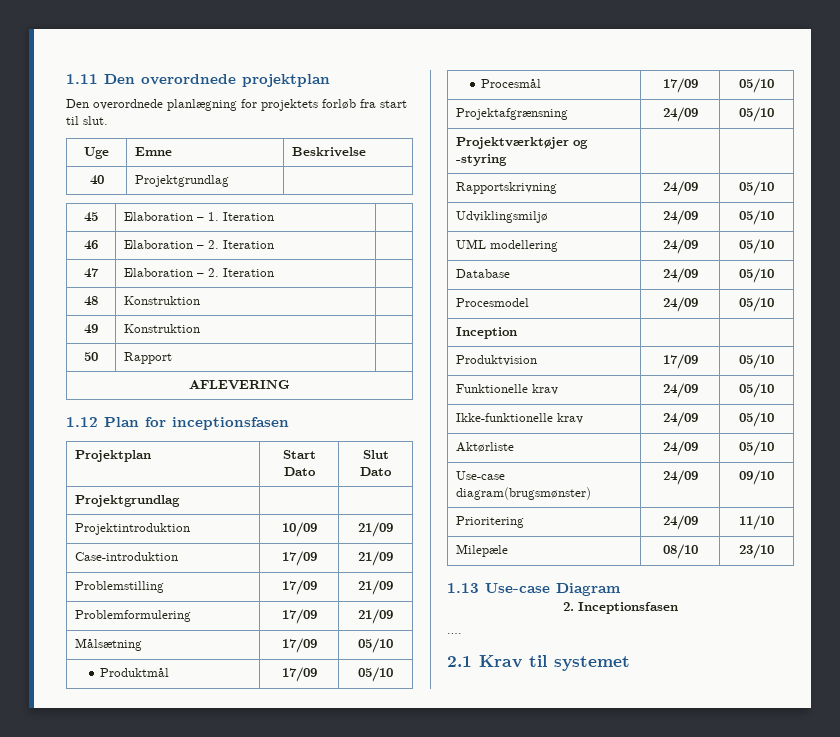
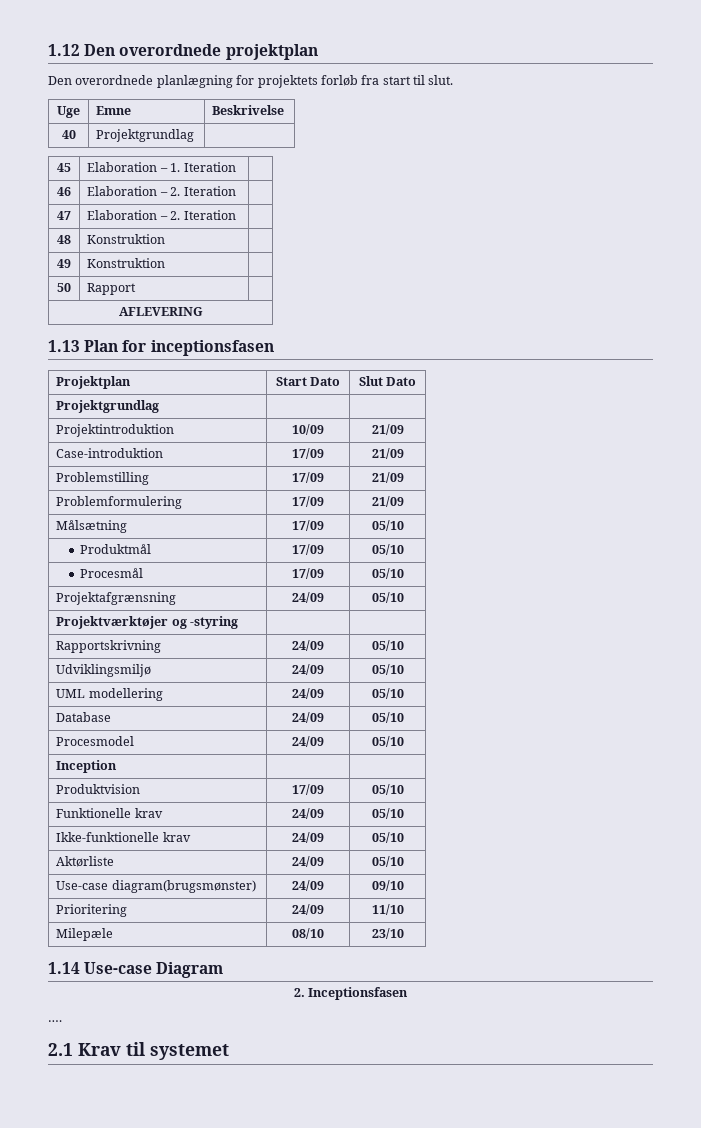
- 1.11 Den overordnede projektplan
+ 1.12 Den overordnede projektplan
- 1.12 Plan for inceptionsfasen
+ 1.13 Plan for inceptionsfasen
- 1.13 Use-case Diagram
+ 1.14 Use-case Diagram

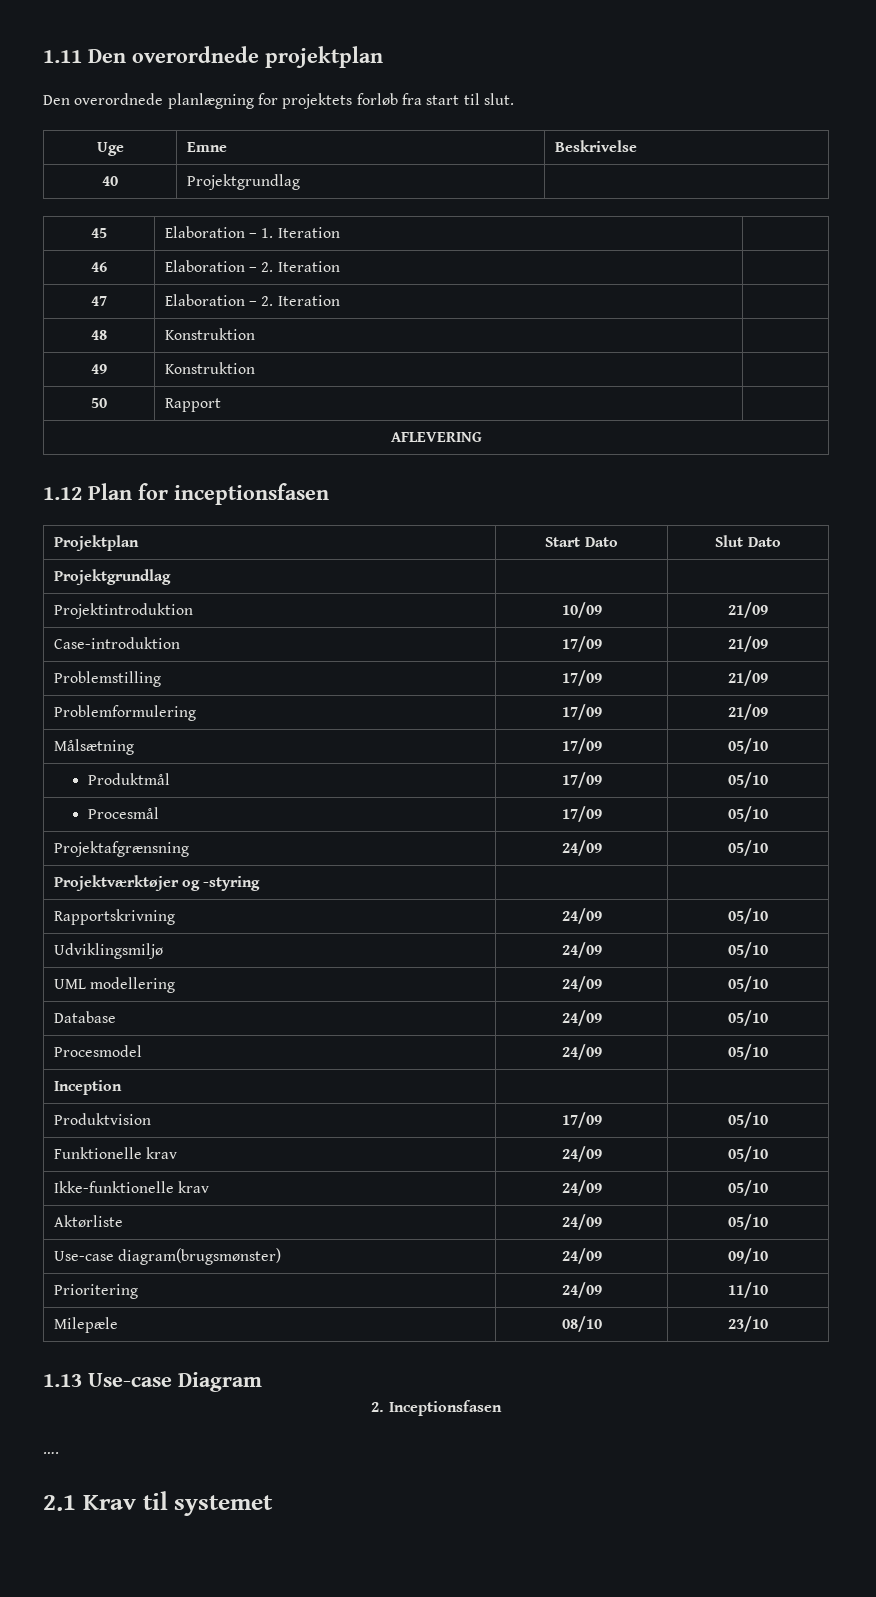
- 1.12 Den overordnede projektplan
+ 1.11 Den overordnede projektplan
- 1.13 Plan for inceptionsfasen
+ 1.12 Plan for inceptionsfasen
- 1.14 Use-case Diagram
+ 1.13 Use-case Diagram

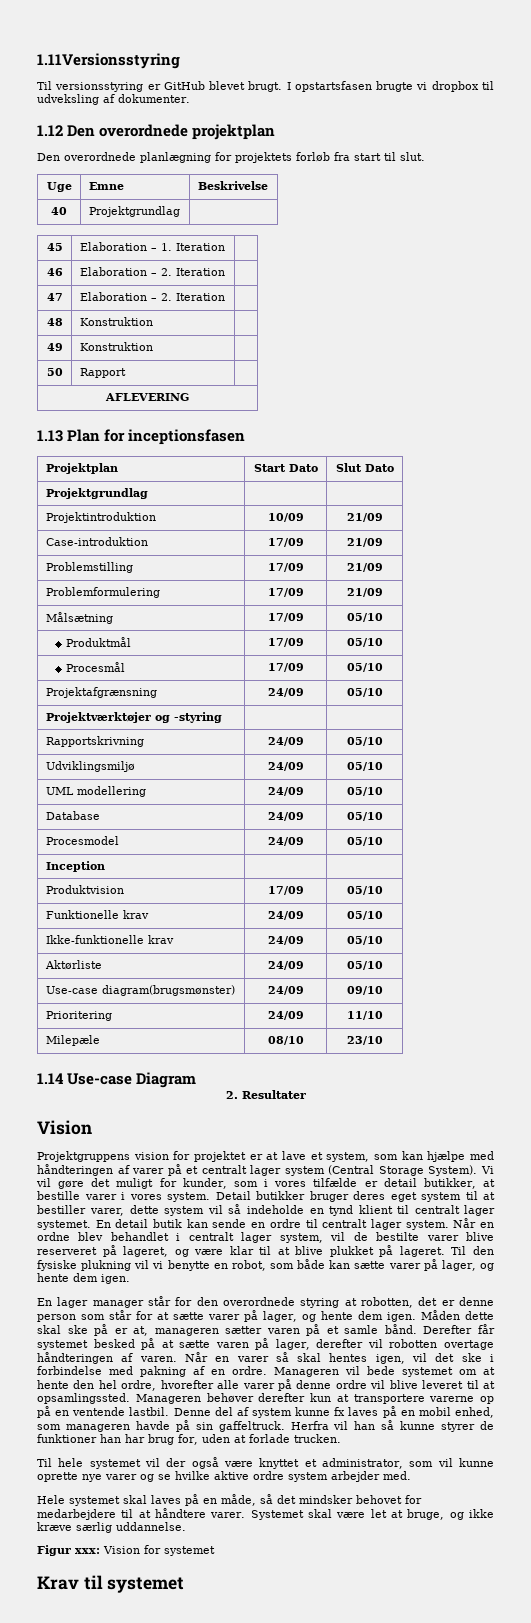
- 1.11 Den overordnede projektplan
+ 1.11Versionsstyring
+ Til versionsstyring er GitHub blevet brugt. I opstartsfasen brugte vi dropbox til udveksling af dokumenter.
+ 1.12 Den overordnede projektplan
- 1.12 Plan for inceptionsfasen
+ 1.13 Plan for inceptionsfasen
- 1.13 Use-case Diagram
+ 1.14 Use-case Diagram
- 2. Inceptionsfasen
- ….
- 2.1 Krav til systemet
+ 2. Resultater
+ Vision
+ Projektgruppens vision for projektet er at lave et system, som kan hjælpe med håndteringen af varer på et centralt lager system (Central Storage System). Vi vil gøre det muligt for kunder, som i vores tilfælde er detail butikker, at bestille varer i vores system. Detail butikker bruger deres eget system til at bestiller varer, dette system vil så indeholde en tynd klient til centralt lager systemet. En detail butik kan sende en ordre til centralt lager system. Når en ordne blev behandlet i centralt lager system, vil de bestilte varer blive reserveret på lageret, og være klar til at blive plukket på lageret. Til den fysiske plukning vil vi benytte en robot, som både kan sætte varer på lager, og hente dem igen.
+ En lager manager står for den overordnede styring at robotten, det er denne person som står for at sætte varer på lager, og hente dem igen. Måden dette skal ske på er at, manageren sætter varen på et samle bånd. Derefter får systemet besked på at sætte varen på lager, derefter vil robotten overtage håndteringen af varen. Når en varer så skal hentes igen, vil det ske i forbindelse med pakning af en ordre. Manageren vil bede systemet om at hente den hel ordre, hvorefter alle varer på denne ordre vil blive leveret til at opsamlingssted. Manageren behøver derefter kun at transportere varerne op på en ventende lastbil. Denne del af system kunne fx laves på en mobil enhed, som manageren havde på sin gaffeltruck. Herfra vil han så kunne styrer de funktioner han har brug for, uden at forlade trucken.
+ Til hele systemet vil der også være knyttet et administrator, som vil kunne oprette nye varer og se hvilke aktive ordre system arbejder med.
+ Hele systemet skal laves på en måde, så det mindsker behovet for medarbejdere til at håndtere varer. Systemet skal være let at bruge, og ikke kræve særlig uddannelse.
+ Figur xxx: Vision for systemet
+ Krav til systemet

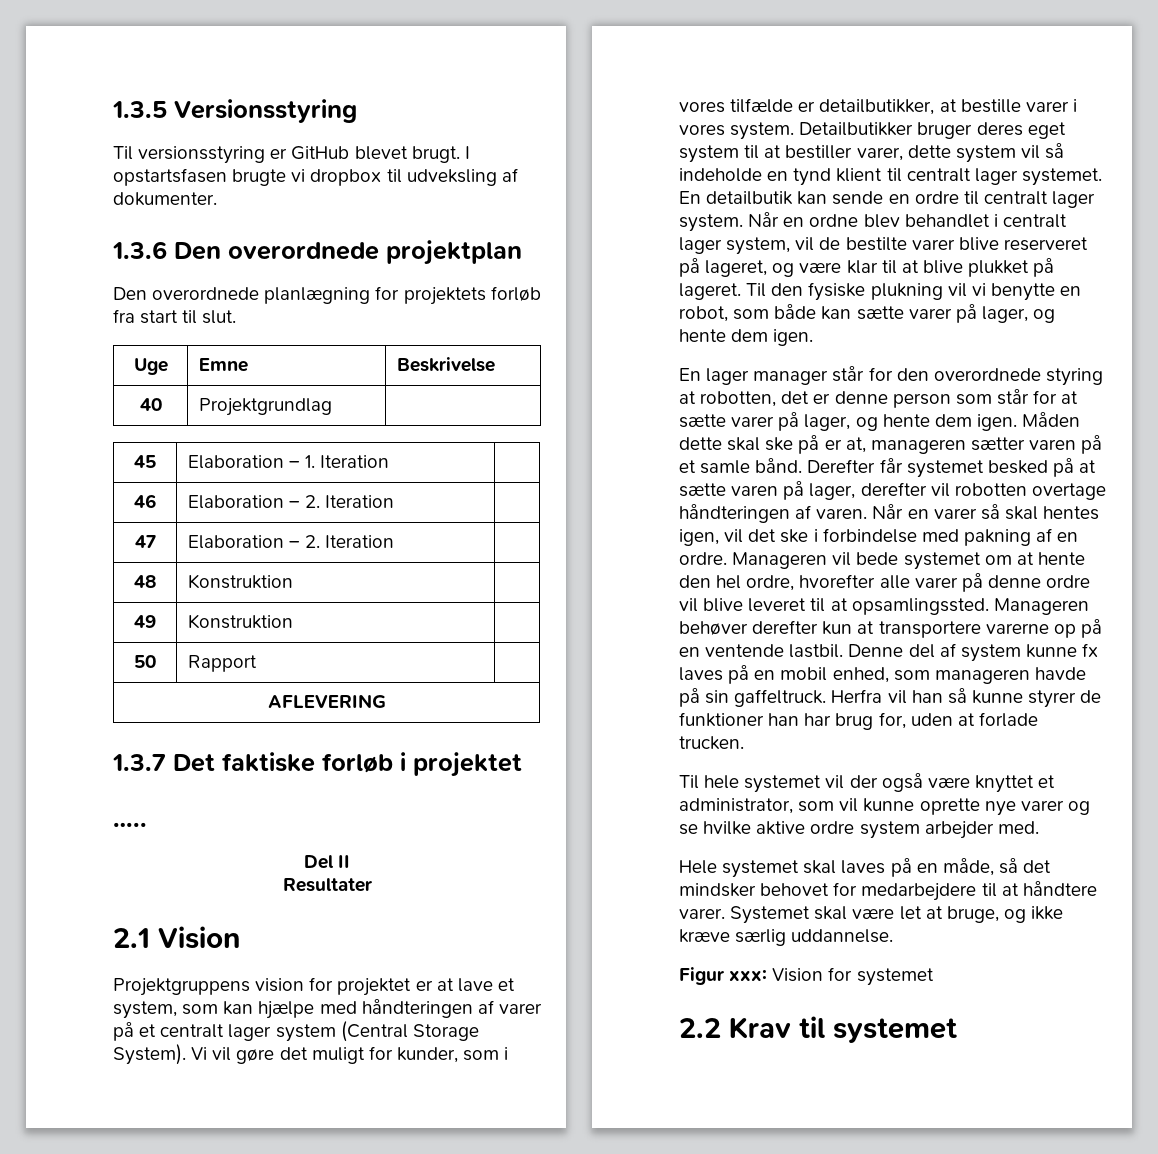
- 1.11Versionsstyring
+ 1.3.5 Versionsstyring
- 1.12 Den overordnede projektplan
+ 1.3.6 Den overordnede projektplan
- 1.13 Plan for inceptionsfasen
- Projektplan | Start Dato | Slut Dato
- Projektgrundlag | |
- Projektintroduktion | 10/09 | 21/09
- Case-introduktion | 17/09 | 21/09
- Problemstilling | 17/09 | 21/09
- Problemformulering | 17/09 | 21/09
- Målsætning | 17/09 | 05/10
- Produktmål | 17/09 | 05/10
- Procesmål | 17/09 | 05/10
- Projektafgrænsning | 24/09 | 05/10
- Projektværktøjer og -styring | |
- Rapportskrivning | 24/09 | 05/10
- Udviklingsmiljø | 24/09 | 05/10
- UML modellering | 24/09 | 05/10
- Database | 24/09 | 05/10
- Procesmodel | 24/09 | 05/10
- Inception | |
- Produktvision | 17/09 | 05/10
- Funktionelle krav | 24/09 | 05/10
- Ikke-funktionelle krav | 24/09 | 05/10
- Aktørliste | 24/09 | 05/10
- Use-case diagram(brugsmønster) | 24/09 | 09/10
- Prioritering | 24/09 | 11/10
- Milepæle | 08/10 | 23/10
- 1.14 Use-case Diagram
- 2. Resultater
- Vision
+ 1.3.7 Det faktiske forløb i projektet
+ …..
+ Del II
+ Resultater
+ 2.1 Vision
- Vi vil gøre det muligt for kunder, som i vores tilfælde er detail butikker, at bestille varer i vores system.
+ Vi vil gøre det muligt for kunder, som i vores tilfælde er detailbutikker, at bestille varer i vores system.
- Detail butikker bruger deres eget system til at bestiller varer, dette system vil så indeholde en tynd klient til centralt lager systemet.
+ Detailbutikker bruger deres eget system til at bestiller varer, dette system vil så indeholde en tynd klient til centralt lager systemet.
- En detail butik kan sende en ordre til centralt lager system.
+ En detailbutik kan sende en ordre til centralt lager system.
- Krav til systemet
+ 2.2 Krav til systemet

